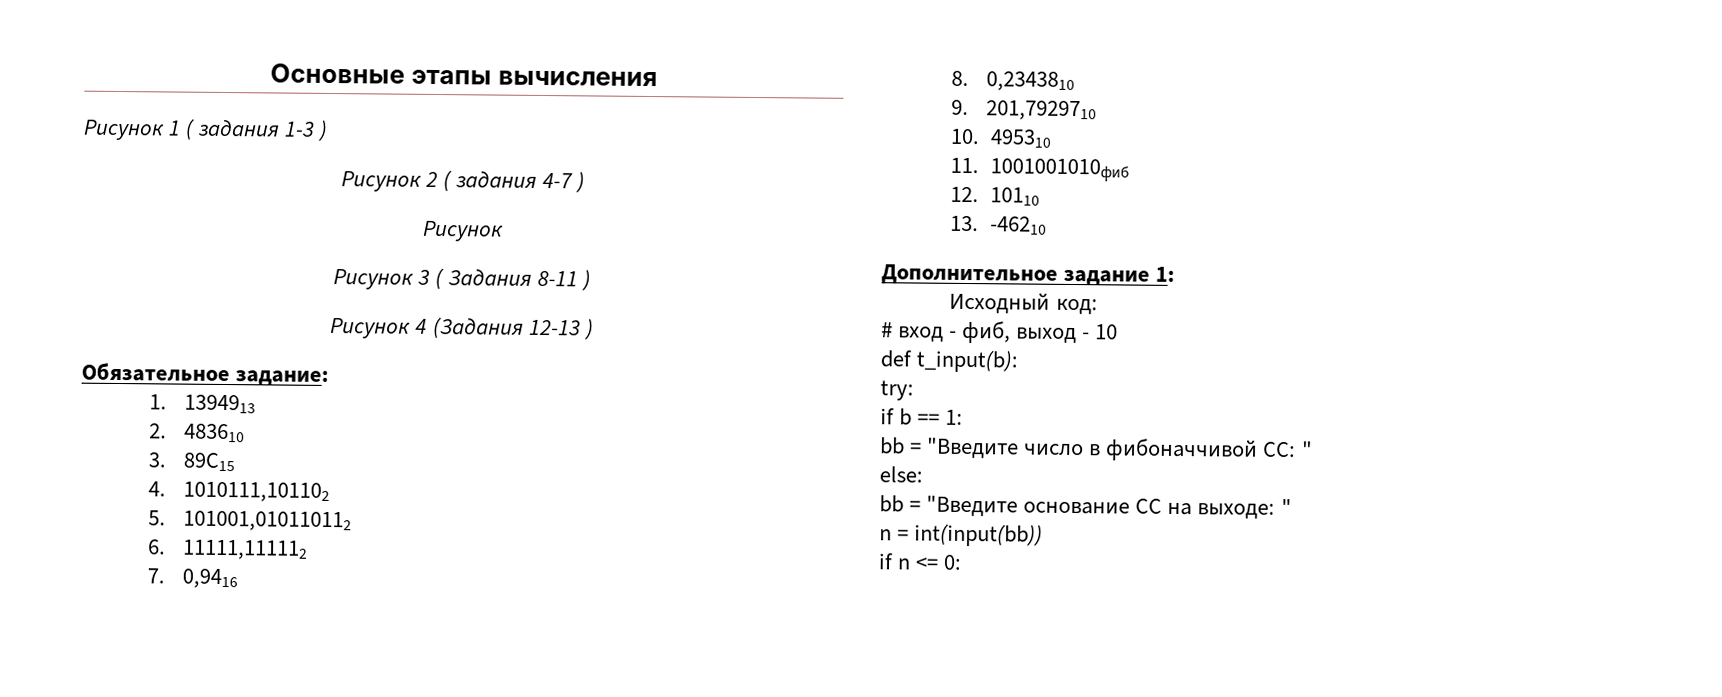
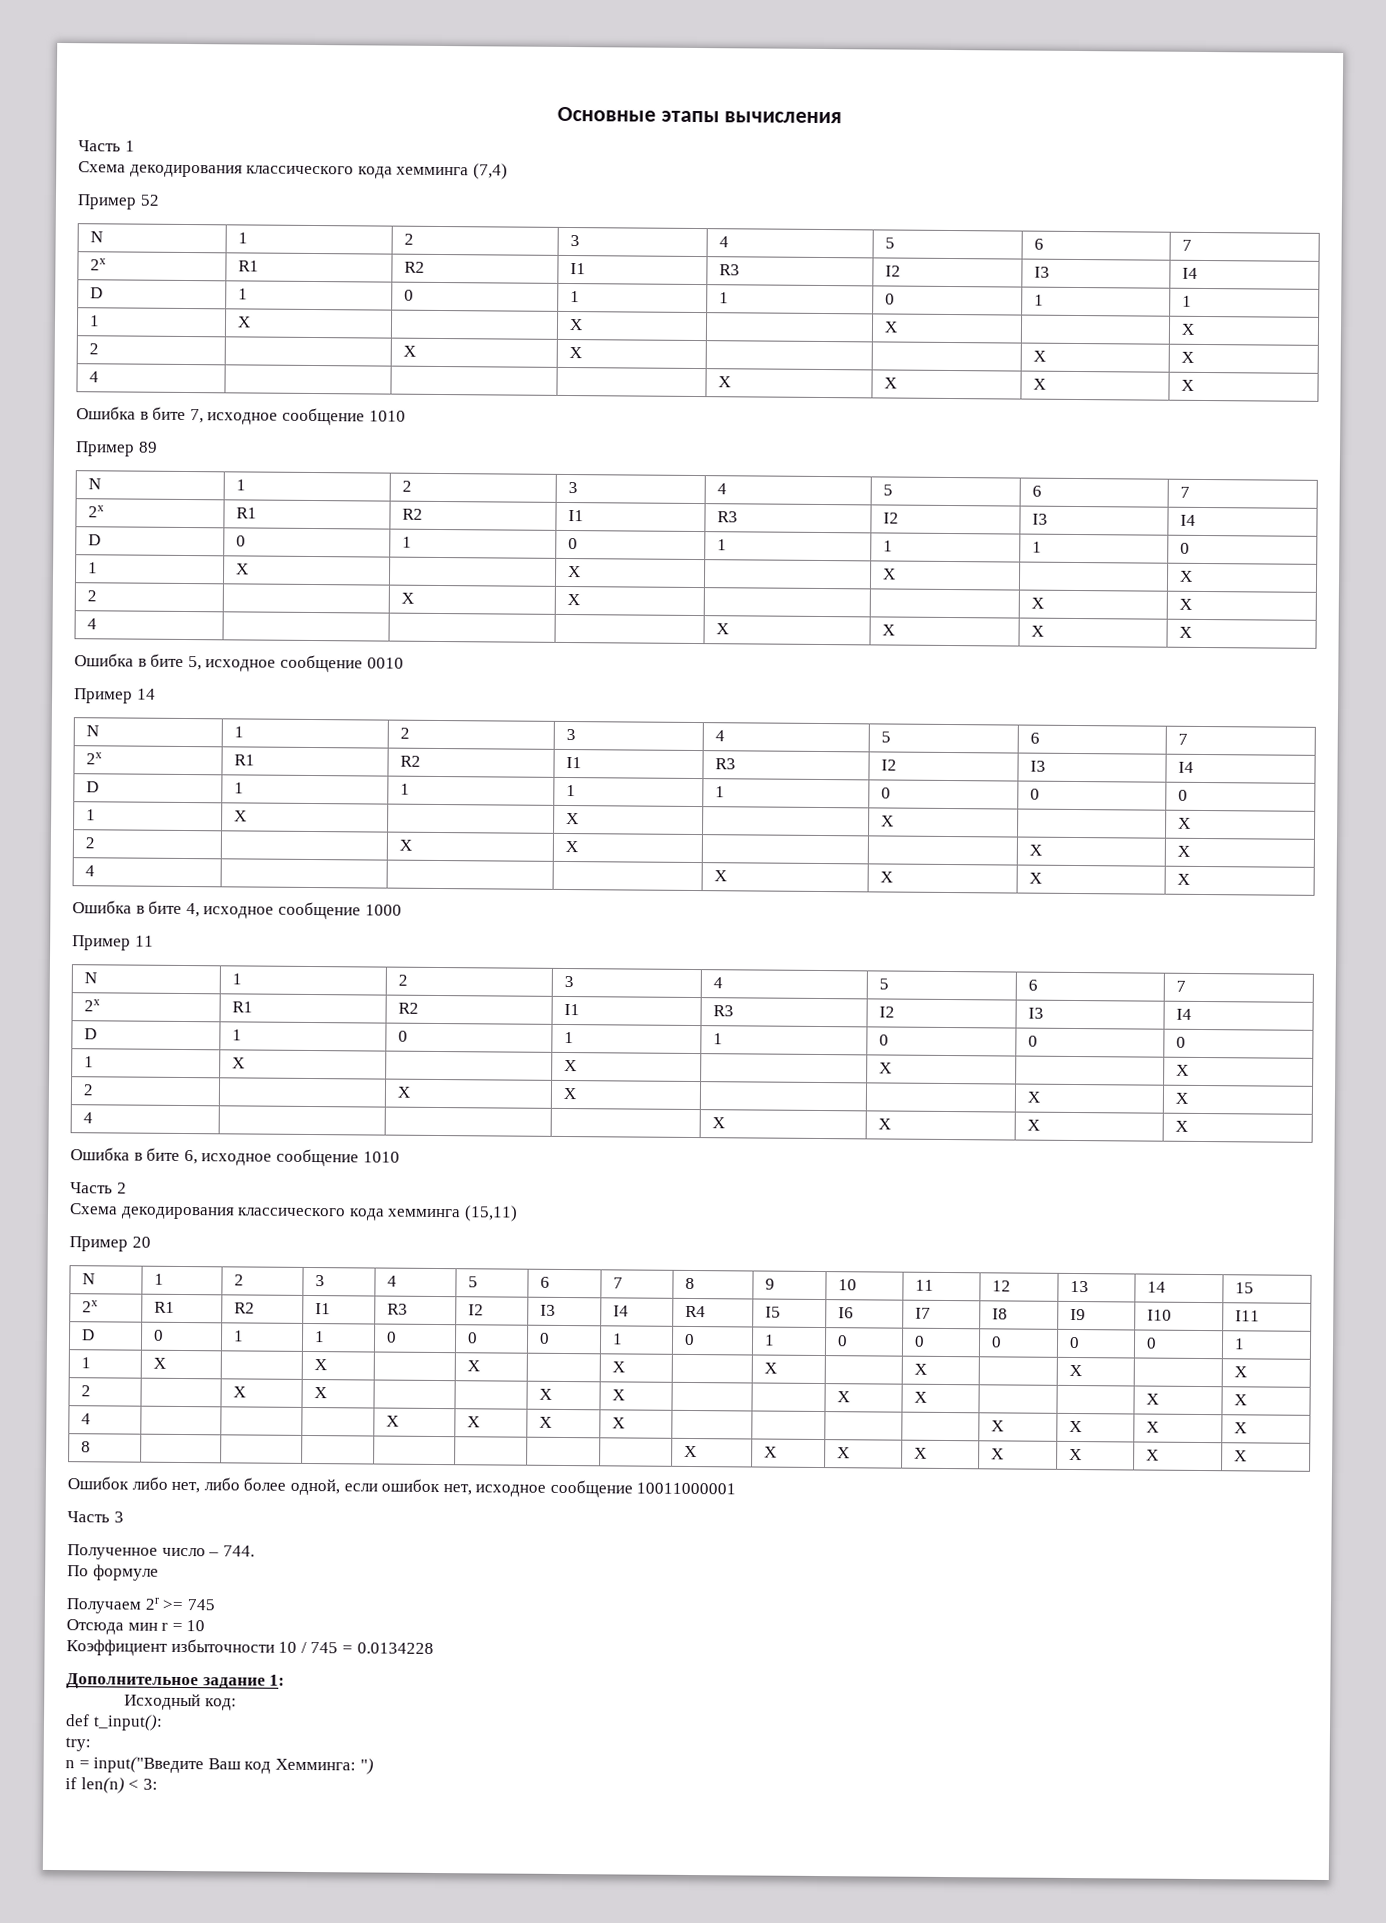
- Рисунок 1 ( задания 1-3 )
- Рисунок 2 ( задания 4-7 )
- Рисунок
- Рисунок 3 ( Задания 8-11 )
- Рисунок 4 (Задания 12-13 )
- Обязательное задание:
- 1. 1394913
- 2. 483610
- 3. 89С15
- 4. 1010111,101102
- 5. 101001,010110112
- 6. 11111,111112
- 7. 0,9416
- 8. 0,2343810
- 9. 201,7929710
- 10. 495310
- 11. 1001001010фиб
- 12. 10110
- 13. -46210
+ Часть 1
+ Схема декодирования классического кода хемминга (7,4)
+ Пример 52
+ N | 1 | 2 | 3 | 4 | 5 | 6 | 7
+ 2x | R1 | R2 | I1 | R3 | I2 | I3 | I4
+ D | 1 | 0 | 1 | 1 | 0 | 1 | 1
+ 1 | X | | X | | X | | X
+ 2 | | X | X | | | X | X
+ 4 | | | | X | X | X | X
+ Ошибка в бите 7, исходное сообщение 1010
+ Пример 89
+ N | 1 | 2 | 3 | 4 | 5 | 6 | 7
+ 2x | R1 | R2 | I1 | R3 | I2 | I3 | I4
+ D | 0 | 1 | 0 | 1 | 1 | 1 | 0
+ 1 | X | | X | | X | | X
+ 2 | | X | X | | | X | X
+ 4 | | | | X | X | X | X
+ Ошибка в бите 5, исходное сообщение 0010
+ Пример 14
+ N | 1 | 2 | 3 | 4 | 5 | 6 | 7
+ 2x | R1 | R2 | I1 | R3 | I2 | I3 | I4
+ D | 1 | 1 | 1 | 1 | 0 | 0 | 0
+ 1 | X | | X | | X | | X
+ 2 | | X | X | | | X | X
+ 4 | | | | X | X | X | X
+ Ошибка в бите 4, исходное сообщение 1000
+ Пример 11
+ N | 1 | 2 | 3 | 4 | 5 | 6 | 7
+ 2x | R1 | R2 | I1 | R3 | I2 | I3 | I4
+ D | 1 | 0 | 1 | 1 | 0 | 0 | 0
+ 1 | X | | X | | X | | X
+ 2 | | X | X | | | X | X
+ 4 | | | | X | X | X | X
+ Ошибка в бите 6, исходное сообщение 1010
+ Часть 2
+ Схема декодирования классического кода хемминга (15,11)
+ Пример 20
+ N | 1 | 2 | 3 | 4 | 5 | 6 | 7 | 8 | 9 | 10 | 11 | 12 | 13 | 14 | 15
+ 2x | R1 | R2 | I1 | R3 | I2 | I3 | I4 | R4 | I5 | I6 | I7 | I8 | I9 | I10 | I11
+ D | 0 | 1 | 1 | 0 | 0 | 0 | 1 | 0 | 1 | 0 | 0 | 0 | 0 | 0 | 1
+ 1 | X | | X | | X | | X | | X | | X | | X | | X
+ 2 | | X | X | | | X | X | | | X | X | | | X | X
+ 4 | | | | X | X | X | X | | | | | X | X | X | X
+ 8 | | | | | | | | X | X | X | X | X | X | X | X
+ Ошибок либо нет, либо более одной, если ошибок нет, исходное сообщение 10011000001
+ Часть 3
+ Полученное число – 744.
+ По формуле
+ Получаем 2r >= 745
+ Отсюда мин r = 10
+ Коэффициент избыточности 10 / 745 = 0.0134228
- # вход - фиб, выход - 10
- def t_input(b):
+ def t_input():
- if b == 1:
- bb = "Введите число в фибоначчивой СС: "
- else:
- bb = "Введите основание СС на выходе: "
- n = int(input(bb))
- if n <= 0:
+ n = input("Введите Ваш код Хемминга: ")
+ if len(n) < 3:

